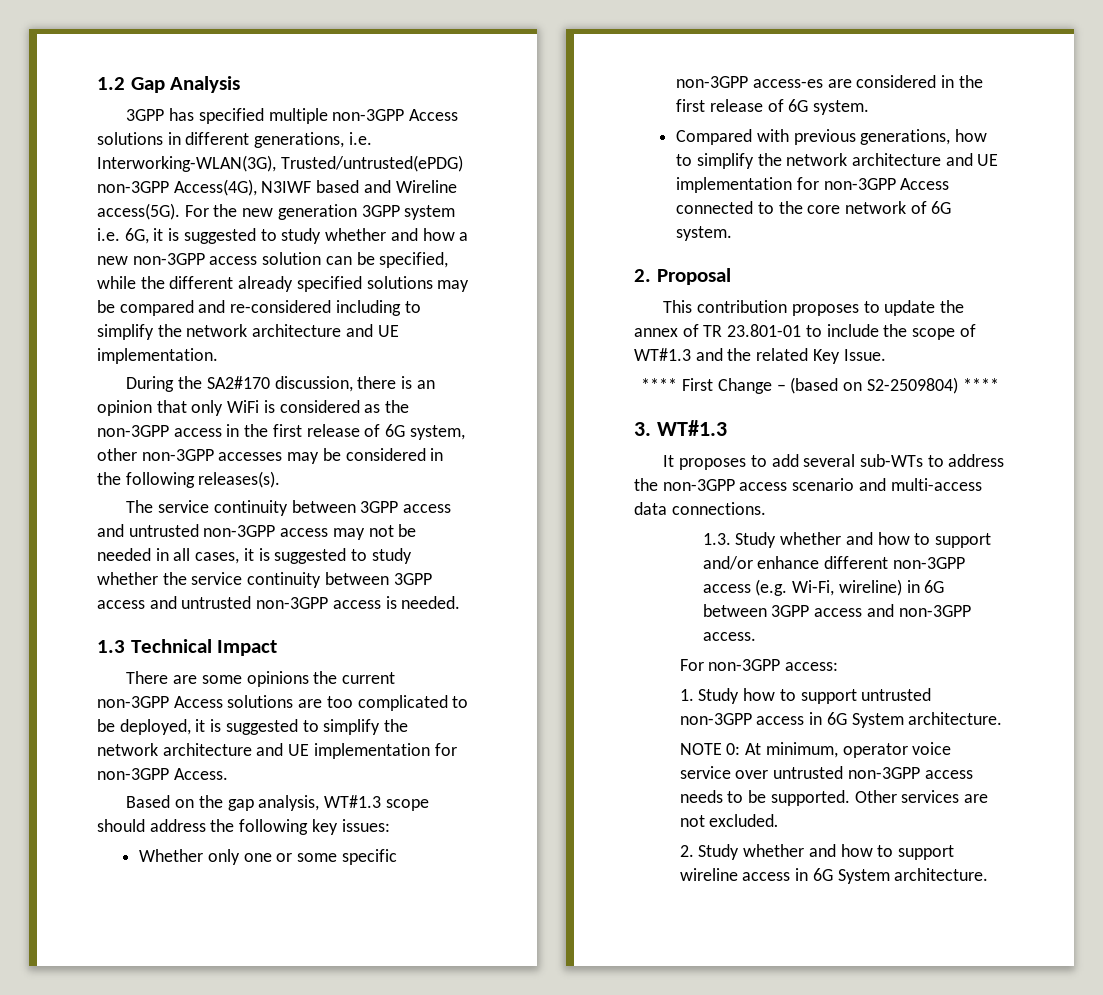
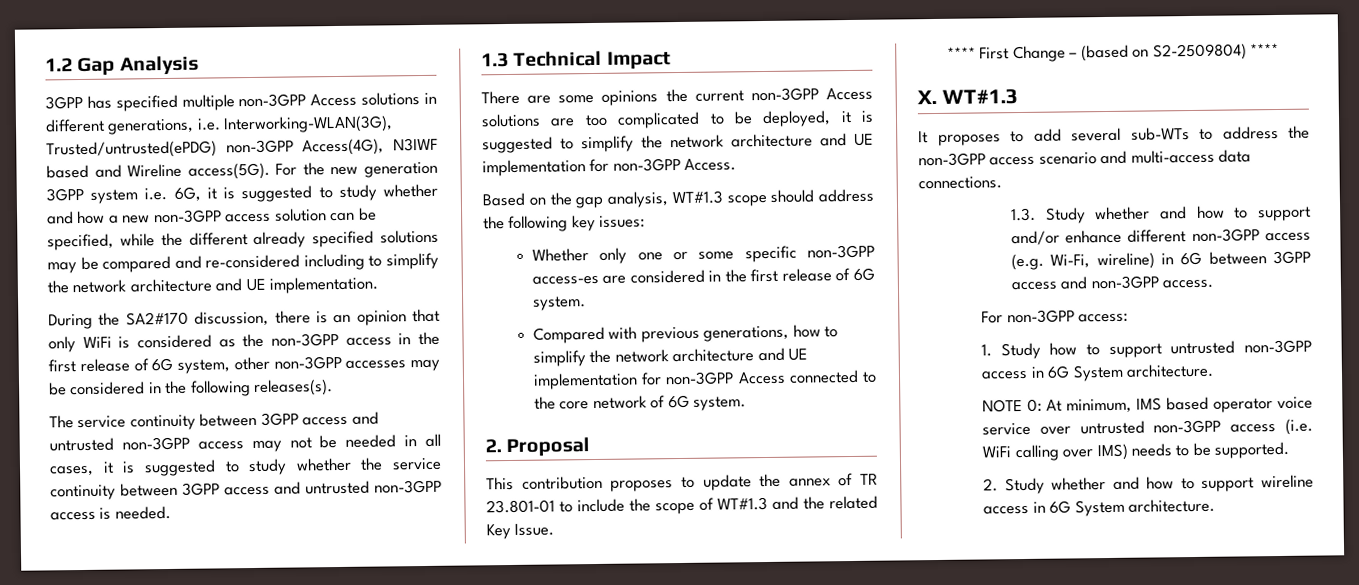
- 3. WT#1.3
+ X. WT#1.3
- NOTE 0: At minimum, operator voice service over untrusted non-3GPP access needs to be supported. Other services are not excluded.
+ NOTE 0: At minimum, IMS based operator voice service over untrusted non-3GPP access (i.e. WiFi calling over IMS) needs to be supported.

